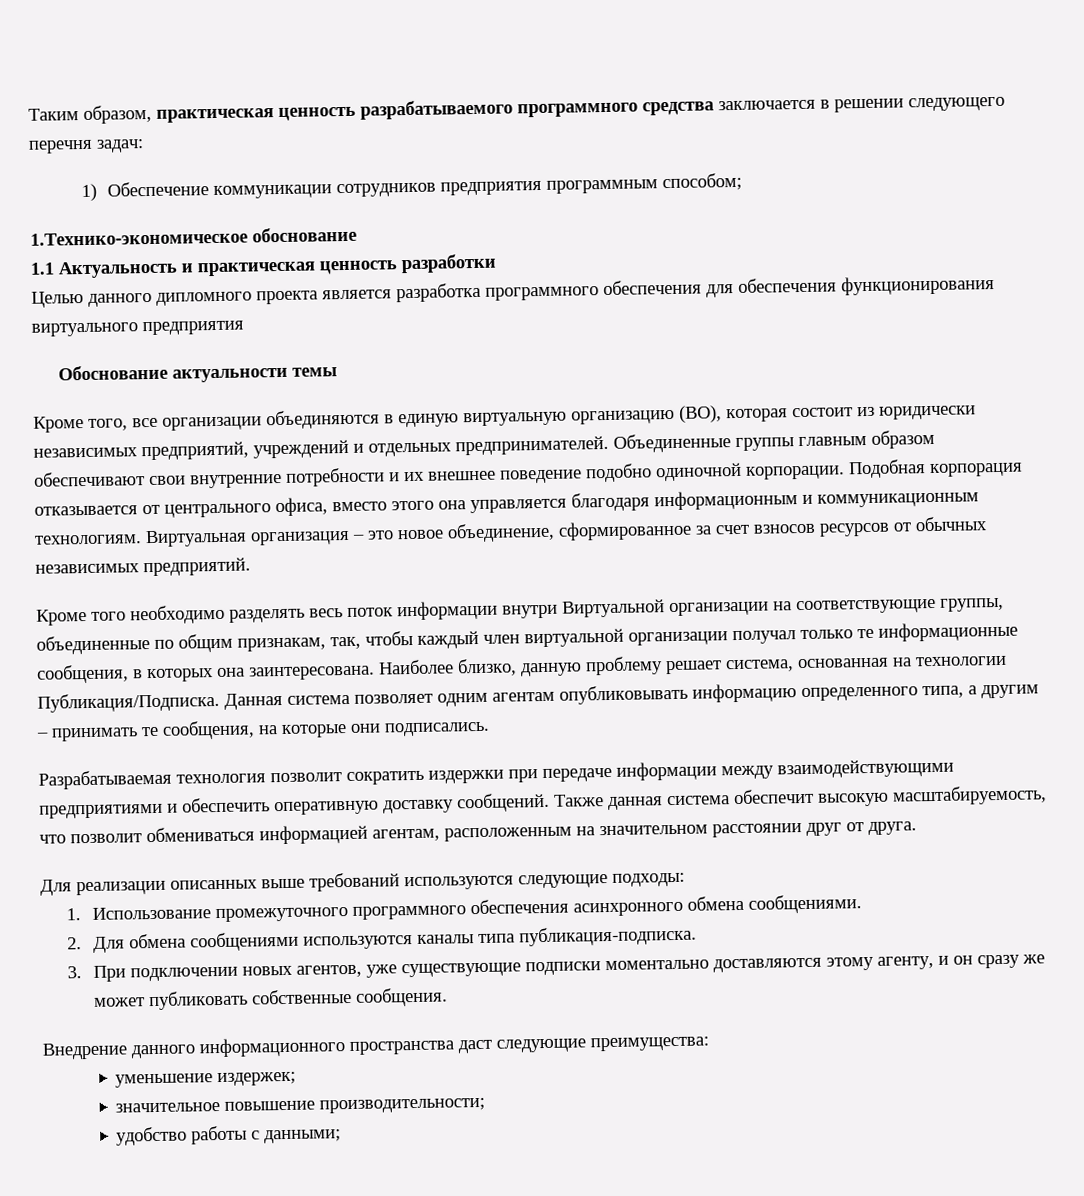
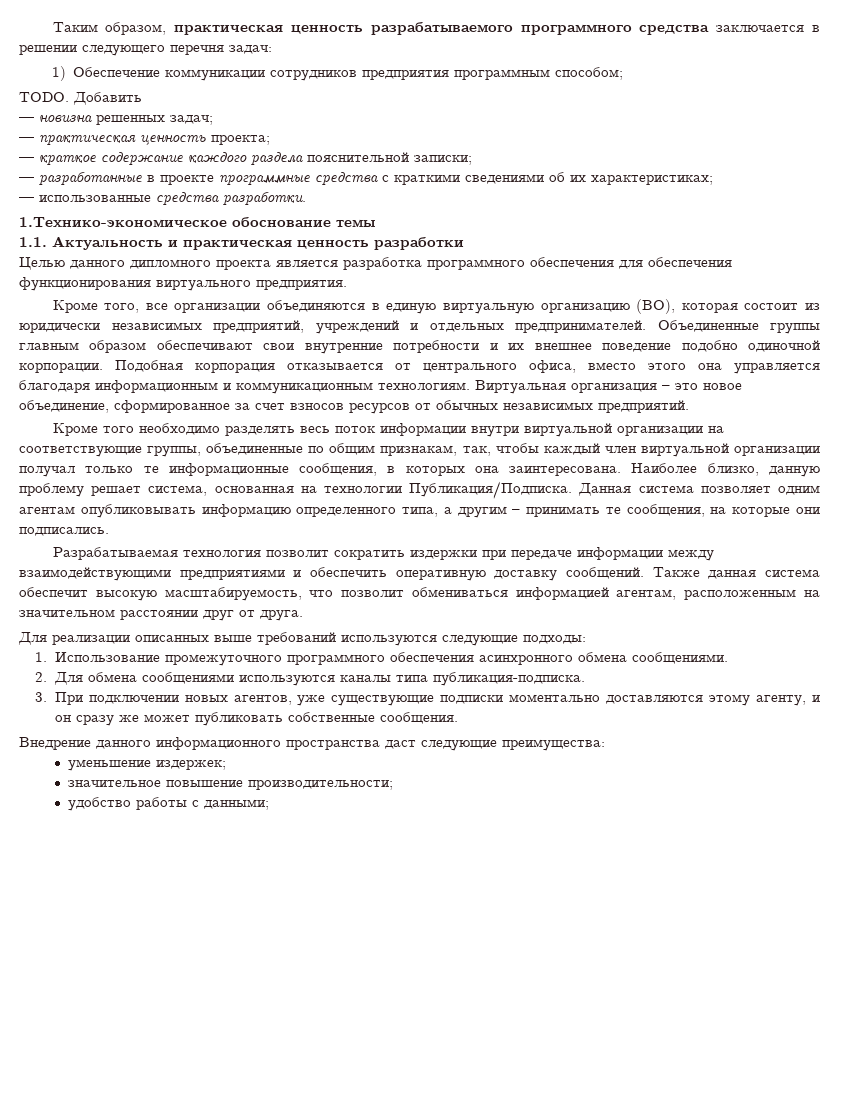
+ TODO. Добавить
+ — новизна решенных задач;
+ — практическая ценность проекта;
+ — краткое содержание каждого раздела пояснительной записки;
+ — разработанные в проекте программные средства с краткими сведениями об их характеристиках;
+ — использованные средства разработки.
- 1.Технико-экономическое обоснование
- 1.1 Актуальность и практическая ценность разработки
+ 1.Технико-экономическое обоснование темы
+ 1.1. Актуальность и практическая ценность разработки
- Целью данного дипломного проекта является разработка программного обеспечения для обеспечения функционирования виртуального предприятия
- Обоснование актуальности темы
+ Целью данного дипломного проекта является разработка программного обеспечения для обеспечения функционирования виртуального предприятия.
- Кроме того необходимо разделять весь поток информации внутри Виртуальной организации на соответствующие группы, объединенные по общим признакам, так, чтобы каждый член виртуальной организации получал только те информационные сообщения, в которых она заинтересована.
+ Кроме того необходимо разделять весь поток информации внутри виртуальной организации на соответствующие группы, объединенные по общим признакам, так, чтобы каждый член виртуальной организации получал только те информационные сообщения, в которых она заинтересована.

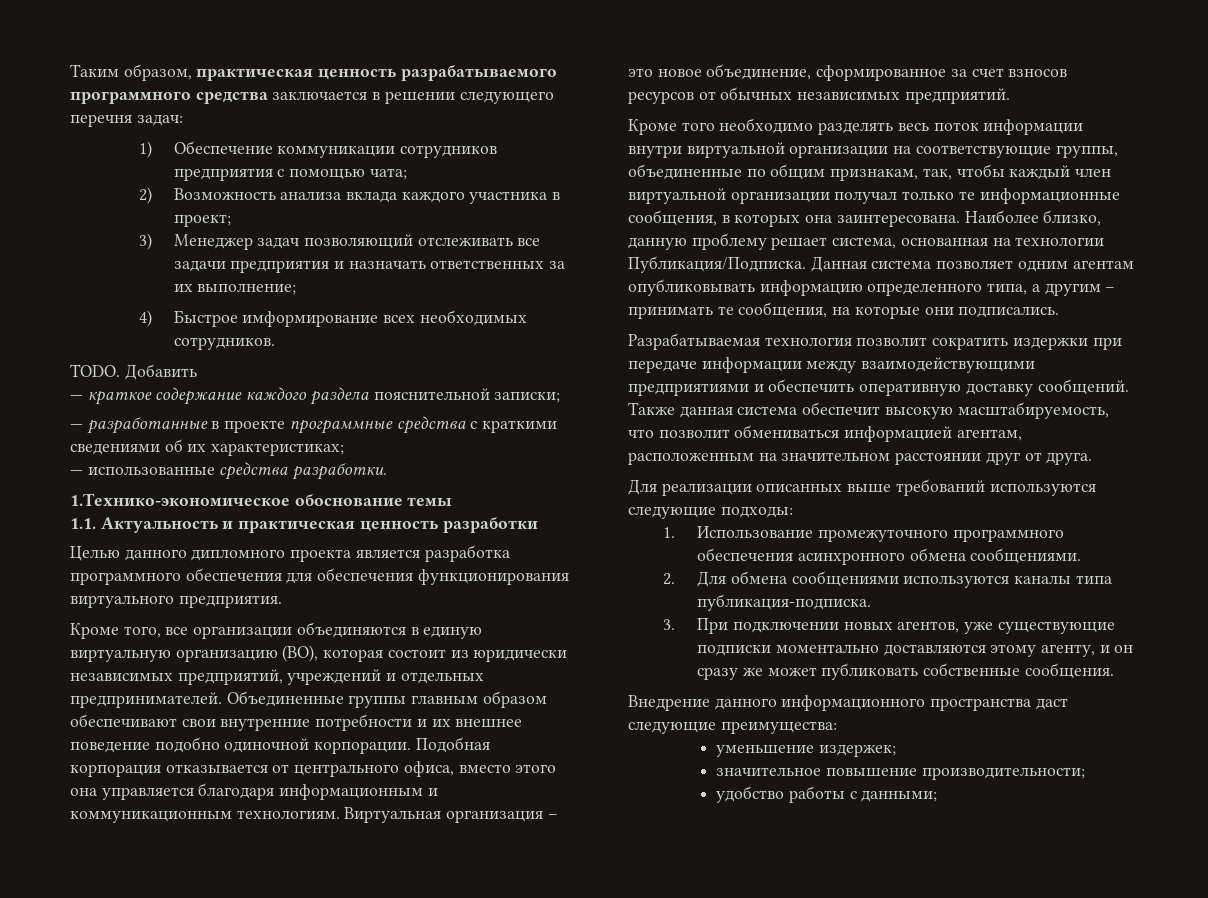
- 1) Обеспечение коммуникации сотрудников предприятия программным способом;
+ 1) Обеспечение коммуникации сотрудников предприятия с помощью чата;
+ 2) Возможность анализа вклада каждого участника в проект;
+ 3) Менеджер задач позволяющий отслеживать все задачи предприятия и назначать ответственных за их выполнение;
+ 4) Быстрое имформирование всех необходимых сотрудников.
  TODO. Добавить
- — новизна решенных задач;
- — практическая ценность проекта;

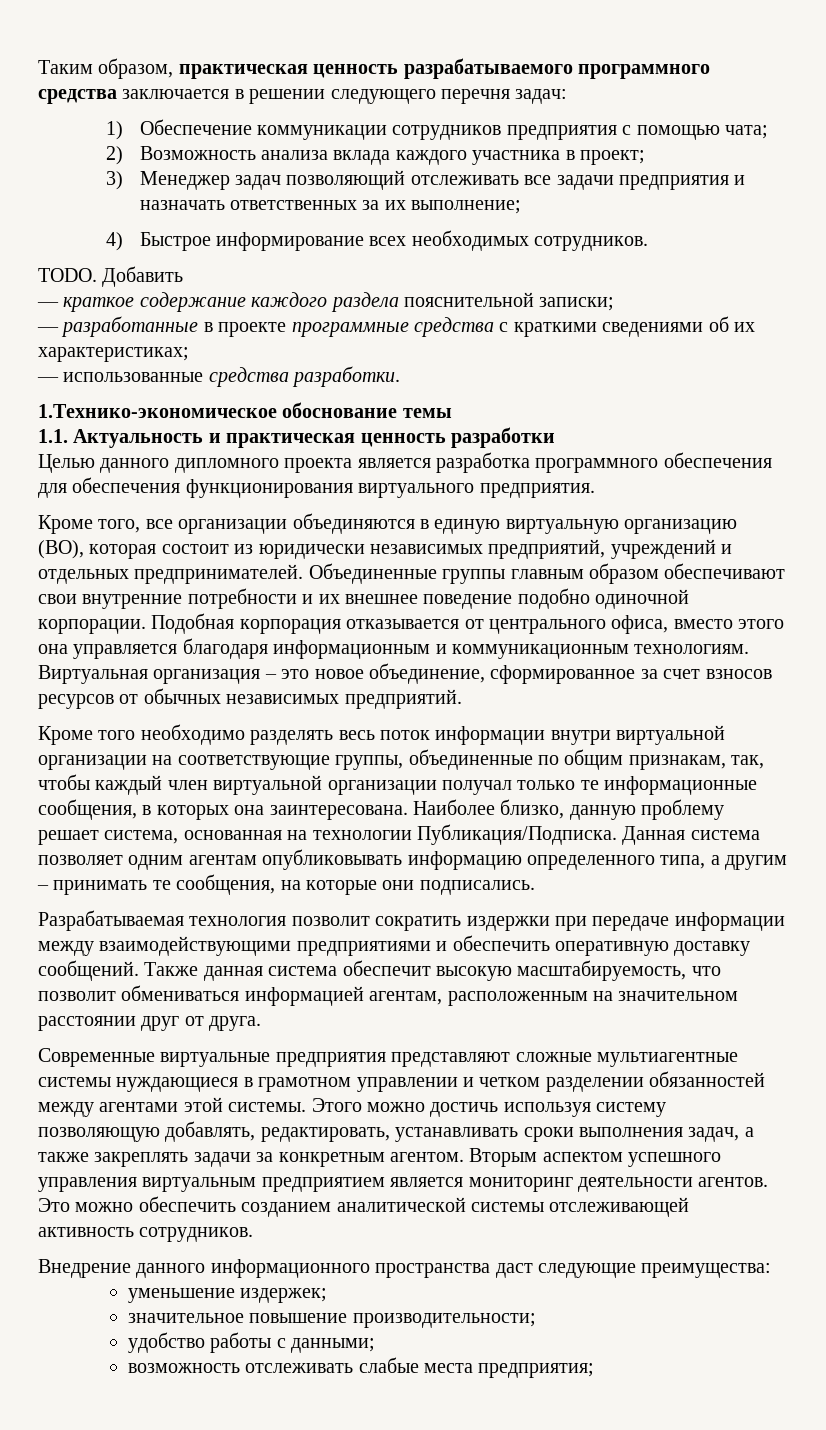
- 4) Быстрое имформирование всех необходимых сотрудников.
+ 4) Быстрое информирование всех необходимых сотрудников.
- Для реализации описанных выше требований используются следующие подходы:
- 1. Использование промежуточного программного обеспечения асинхронного обмена сообщениями.
- 2. Для обмена сообщениями используются каналы типа публикация-подписка.
- 3. При подключении новых агентов, уже существующие подписки моментально доставляются этому агенту, и он сразу же может публиковать собственные сообщения.
+ Современные виртуальные предприятия представляют сложные мультиагентные системы нуждающиеся в грамотном управлении и четком разделении обязанностей между агентами этой системы. Этого можно достичь используя систему позволяющую добавлять, редактировать, устанавливать сроки выполнения задач, а также закреплять задачи за конкретным агентом. Вторым аспектом успешного управления виртуальным предприятием является мониторинг деятельности агентов. Это можно обеспечить созданием аналитической системы отслеживающей активность сотрудников.
+ возможность отслеживать слабые места предприятия;

